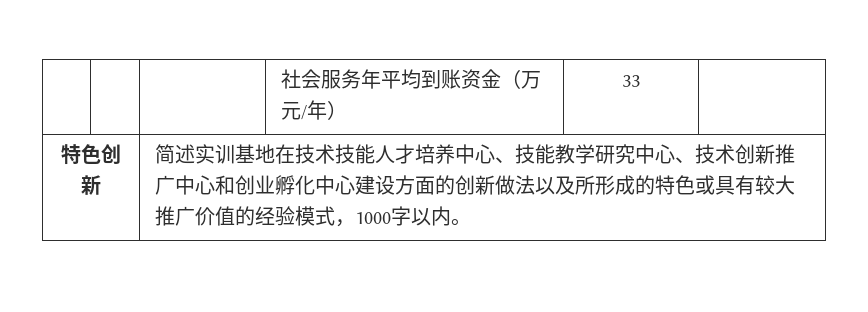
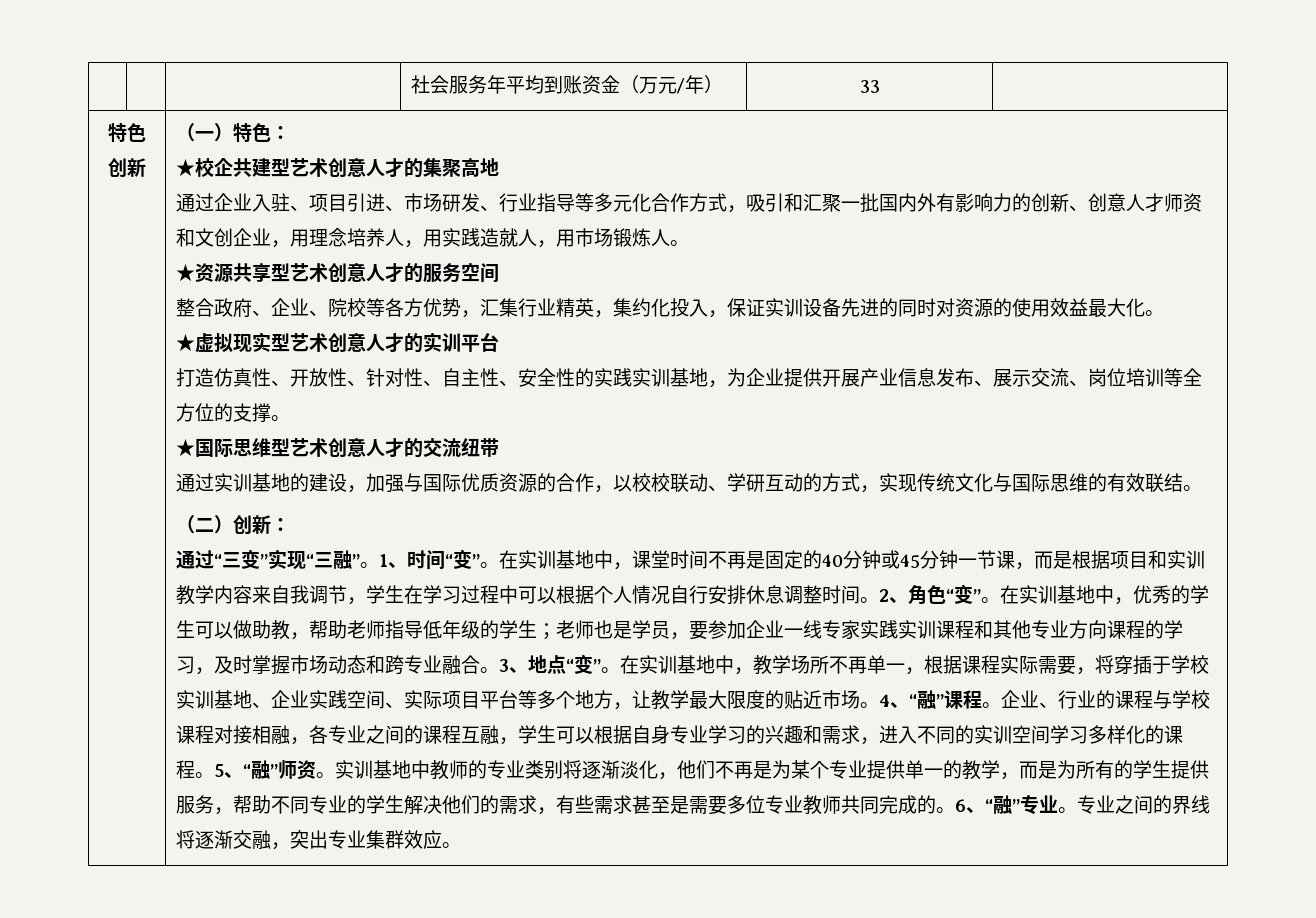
- 简述实训基地在技术技能人才培养中心、技能教学研究中心、技术创新推广中心和创业孵化中心建设方面的创新做法以及所形成的特色或具有较大推广价值的经验模式，1000字以内。
+ （一）特色：
+ ★校企共建型艺术创意人才的集聚高地
+ 通过企业入驻、项目引进、市场研发、行业指导等多元化合作方式，吸引和汇聚一批国内外有影响力的创新、创意人才师资和文创企业，用理念培养人，用实践造就人，用市场锻炼人。
+ ★资源共享型艺术创意人才的服务空间
+ 整合政府、企业、院校等各方优势，汇集行业精英，集约化投入，保证实训设备先进的同时对资源的使用效益最大化。
+ ★虚拟现实型艺术创意人才的实训平台
+ 打造仿真性、开放性、针对性、自主性、安全性的实践实训基地，为企业提供开展产业信息发布、展示交流、岗位培训等全方位的支撑。
+ ★国际思维型艺术创意人才的交流纽带
+ 通过实训基地的建设，加强与国际优质资源的合作，以校校联动、学研互动的方式，实现传统文化与国际思维的有效联结。
+ （二）创新：
+ 通过“三变”实现“三融”。1、时间“变”。在实训基地中，课堂时间不再是固定的40分钟或45分钟一节课，而是根据项目和实训教学内容来自我调节，学生在学习过程中可以根据个人情况自行安排休息调整时间。2、角色“变”。在实训基地中，优秀的学生可以做助教，帮助老师指导低年级的学生；老师也是学员，要参加企业一线专家实践实训课程和其他专业方向课程的学习，及时掌握市场动态和跨专业融合。3、地点“变”。在实训基地中，教学场所不再单一，根据课程实际需要，将穿插于学校实训基地、企业实践空间、实际项目平台等多个地方，让教学最大限度的贴近市场。4、“融”课程。企业、行业的课程与学校课程对接相融，各专业之间的课程互融，学生可以根据自身专业学习的兴趣和需求，进入不同的实训空间学习多样化的课程。5、“融”师资。实训基地中教师的专业类别将逐渐淡化，他们不再是为某个专业提供单一的教学，而是为所有的学生提供服务，帮助不同专业的学生解决他们的需求，有些需求甚至是需要多位专业教师共同完成的。6、“融”专业。专业之间的界线将逐渐交融，突出专业集群效应。

